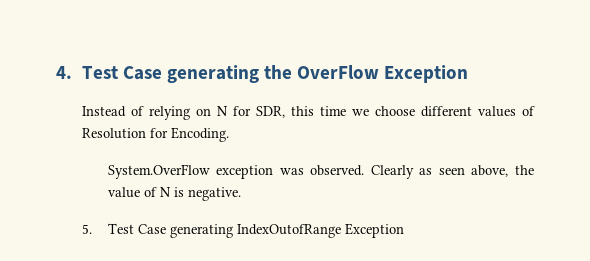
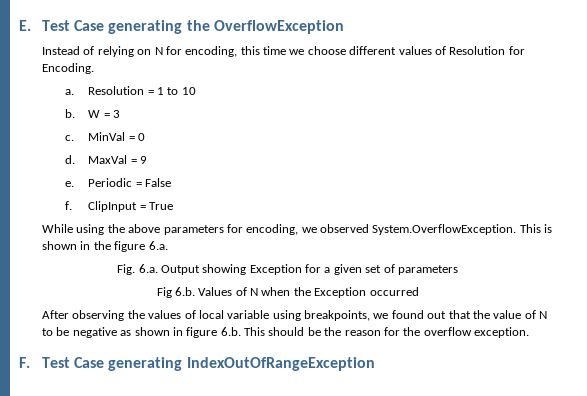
- 4. Test Case generating the OverFlow Exception
+ E. Test Case generating the OverflowException
- Instead of relying on N for SDR, this time we choose different values of Resolution for Encoding.
+ Instead of relying on N for encoding, this time we choose different values of Resolution for Encoding.
- System.OverFlow exception was observed. Clearly as seen above, the value of N is negative.
- 5. Test Case generating IndexOutofRange Exception
+ a. Resolution = 1 to 10
+ b. W = 3
+ c. MinVal = 0
+ d. MaxVal = 9
+ e. Periodic = False
+ f. ClipInput = True
+ While using the above parameters for encoding, we observed System.OverflowException. This is shown in the figure 6.a.
+ Fig. 6.a. Output showing Exception for a given set of parameters
+ Fig 6.b. Values of N when the Exception occurred
+ After observing the values of local variable using breakpoints, we found out that the value of N to be negative as shown in figure 6.b. This should be the reason for the overflow exception.
+ F. Test Case generating IndexOutOfRangeException

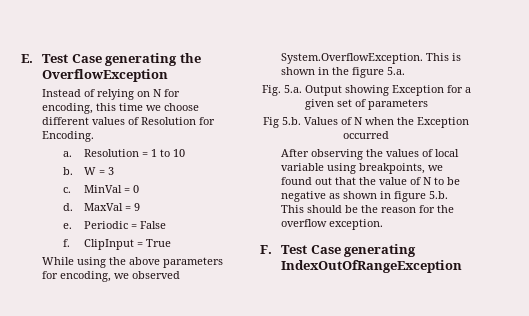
- While using the above parameters for encoding, we observed System.OverflowException. This is shown in the figure 6.a.
+ While using the above parameters for encoding, we observed System.OverflowException. This is shown in the figure 5.a.
- Fig. 6.a. Output showing Exception for a given set of parameters
+ Fig. 5.a. Output showing Exception for a given set of parameters
- Fig 6.b. Values of N when the Exception occurred
+ Fig 5.b. Values of N when the Exception occurred
- After observing the values of local variable using breakpoints, we found out that the value of N to be negative as shown in figure 6.b. This should be the reason for the overflow exception.
+ After observing the values of local variable using breakpoints, we found out that the value of N to be negative as shown in figure 5.b. This should be the reason for the overflow exception.

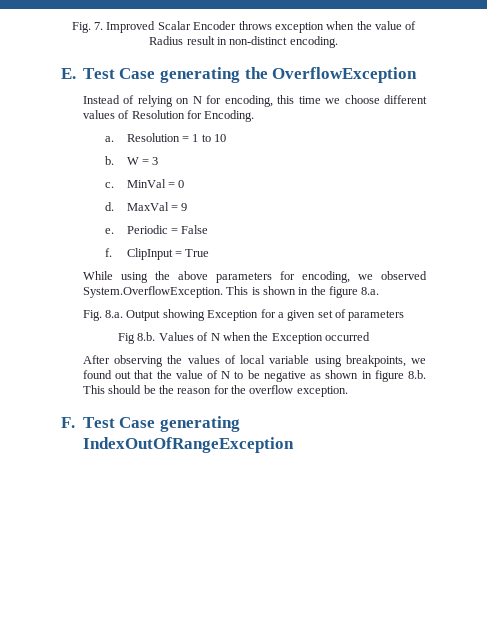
+ Fig. 7. Improved Scalar Encoder throws exception when the value of Radius result in non-distinct encoding.
- While using the above parameters for encoding, we observed System.OverflowException. This is shown in the figure 5.a.
- Fig. 5.a. Output showing Exception for a given set of parameters
+ While using the above parameters for encoding, we observed System.OverflowException. This is shown in the figure 8.a.
+ Fig. 8.a. Output showing Exception for a given set of parameters
- Fig 5.b. Values of N when the Exception occurred
+ Fig 8.b. Values of N when the Exception occurred
- After observing the values of local variable using breakpoints, we found out that the value of N to be negative as shown in figure 5.b. This should be the reason for the overflow exception.
+ After observing the values of local variable using breakpoints, we found out that the value of N to be negative as shown in figure 8.b. This should be the reason for the overflow exception.

